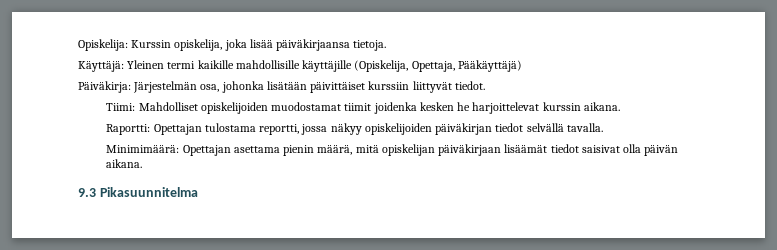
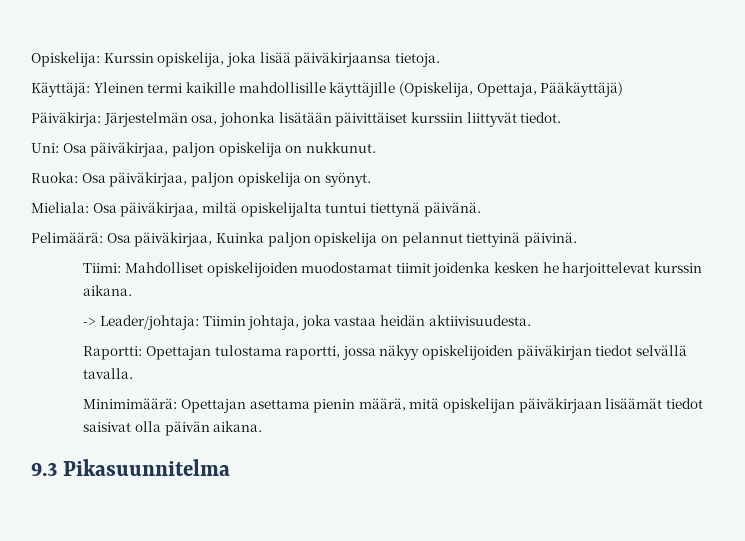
+ Uni: Osa päiväkirjaa, paljon opiskelija on nukkunut.
+ Ruoka: Osa päiväkirjaa, paljon opiskelija on syönyt.
+ Mieliala: Osa päiväkirjaa, miltä opiskelijalta tuntui tiettynä päivänä.
+ Pelimäärä: Osa päiväkirjaa, Kuinka paljon opiskelija on pelannut tiettyinä päivinä.
+ -> Leader/johtaja: Tiimin johtaja, joka vastaa heidän aktiivisuudesta.
- Raportti: Opettajan tulostama reportti, jossa näkyy opiskelijoiden päiväkirjan tiedot selvällä tavalla.
+ Raportti: Opettajan tulostama raportti, jossa näkyy opiskelijoiden päiväkirjan tiedot selvällä tavalla.

